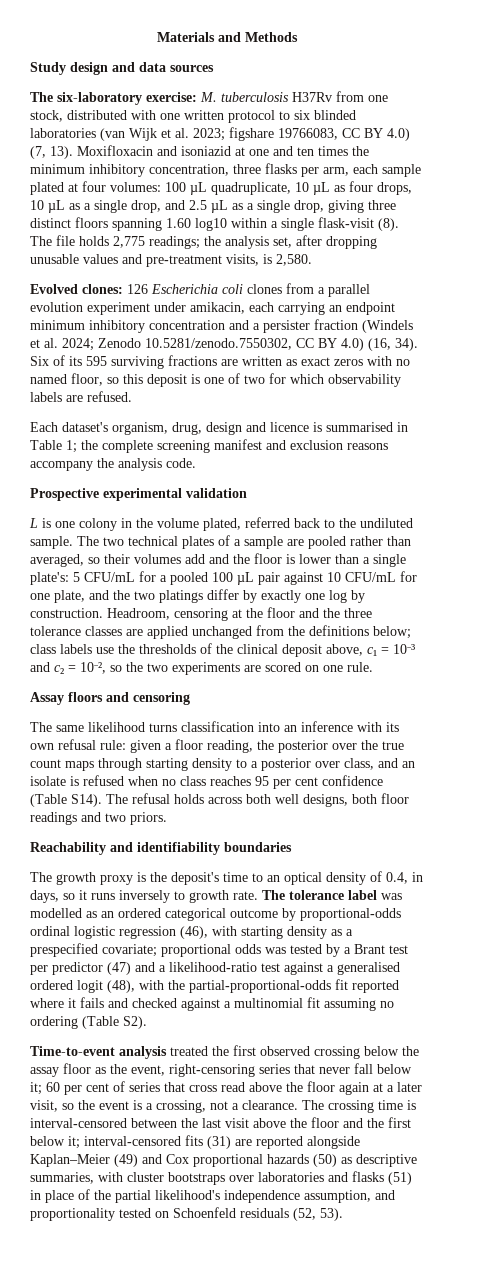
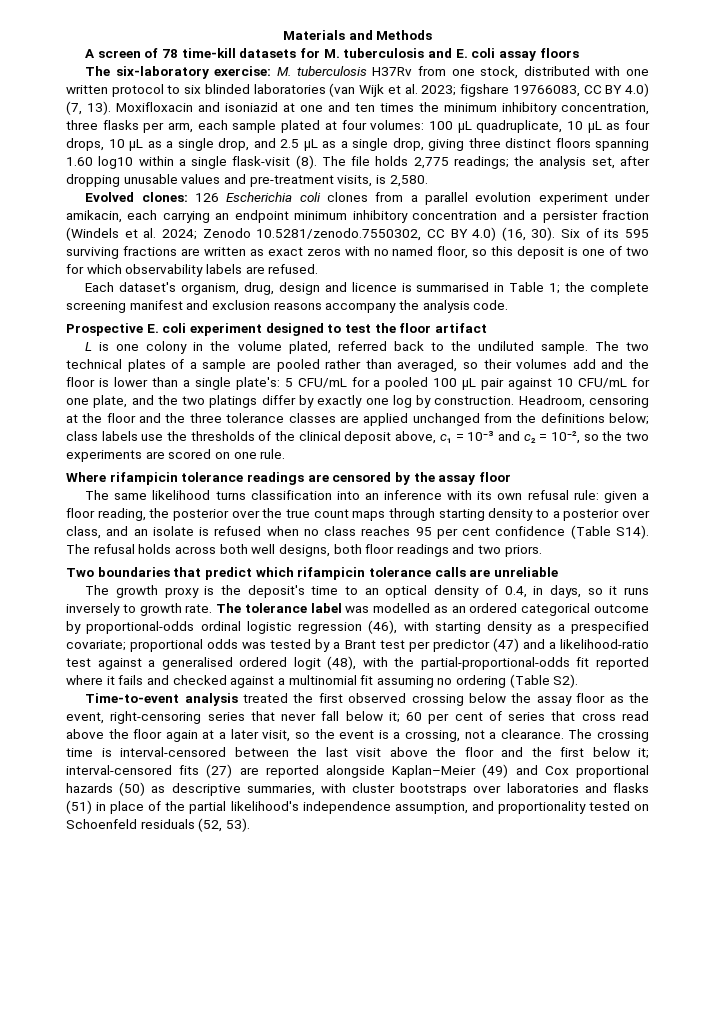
- Study design and data sources
+ A screen of 78 time-kill datasets for M. tuberculosis and E. coli assay floors
- Evolved clones: 126 Escherichia coli clones from a parallel evolution experiment under amikacin, each carrying an endpoint minimum inhibitory concentration and a persister fraction (Windels et al. 2024; Zenodo 10.5281/zenodo.7550302, CC BY 4.0) (16, 34).
+ Evolved clones: 126 Escherichia coli clones from a parallel evolution experiment under amikacin, each carrying an endpoint minimum inhibitory concentration and a persister fraction (Windels et al. 2024; Zenodo 10.5281/zenodo.7550302, CC BY 4.0) (16, 30).
- Prospective experimental validation
+ Prospective E. coli experiment designed to test the floor artifact
- Assay floors and censoring
+ Where rifampicin tolerance readings are censored by the assay floor
- Reachability and identifiability boundaries
+ Two boundaries that predict which rifampicin tolerance calls are unreliable
- The crossing time is interval-censored between the last visit above the floor and the first below it; interval-censored fits (31) are reported alongside Kaplan–Meier (49) and Cox proportional hazards (50) as descriptive summaries, with cluster bootstraps over laboratories and flasks (51) in place of the partial likelihood's independence assumption, and proportionality tested on Schoenfeld residuals (52, 53).
+ The crossing time is interval-censored between the last visit above the floor and the first below it; interval-censored fits (27) are reported alongside Kaplan–Meier (49) and Cox proportional hazards (50) as descriptive summaries, with cluster bootstraps over laboratories and flasks (51) in place of the partial likelihood's independence assumption, and proportionality tested on Schoenfeld residuals (52, 53).

